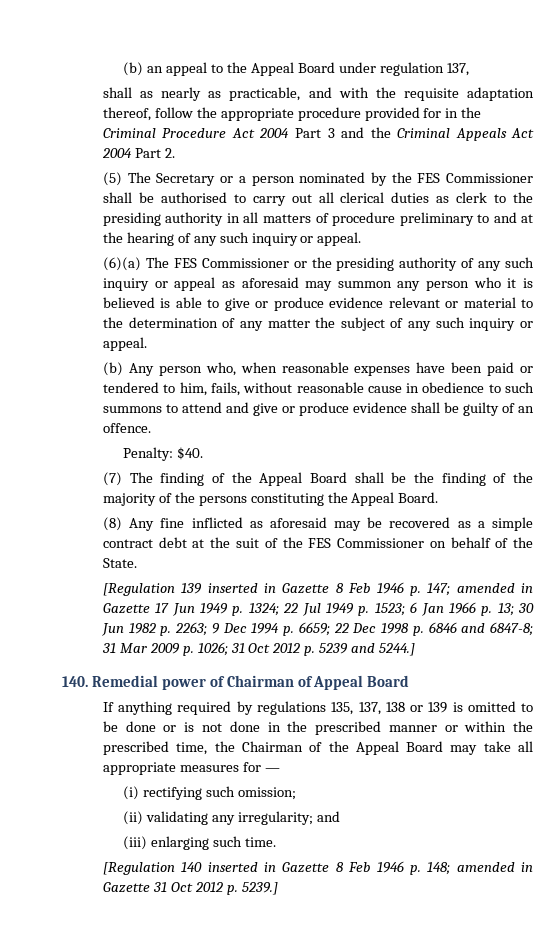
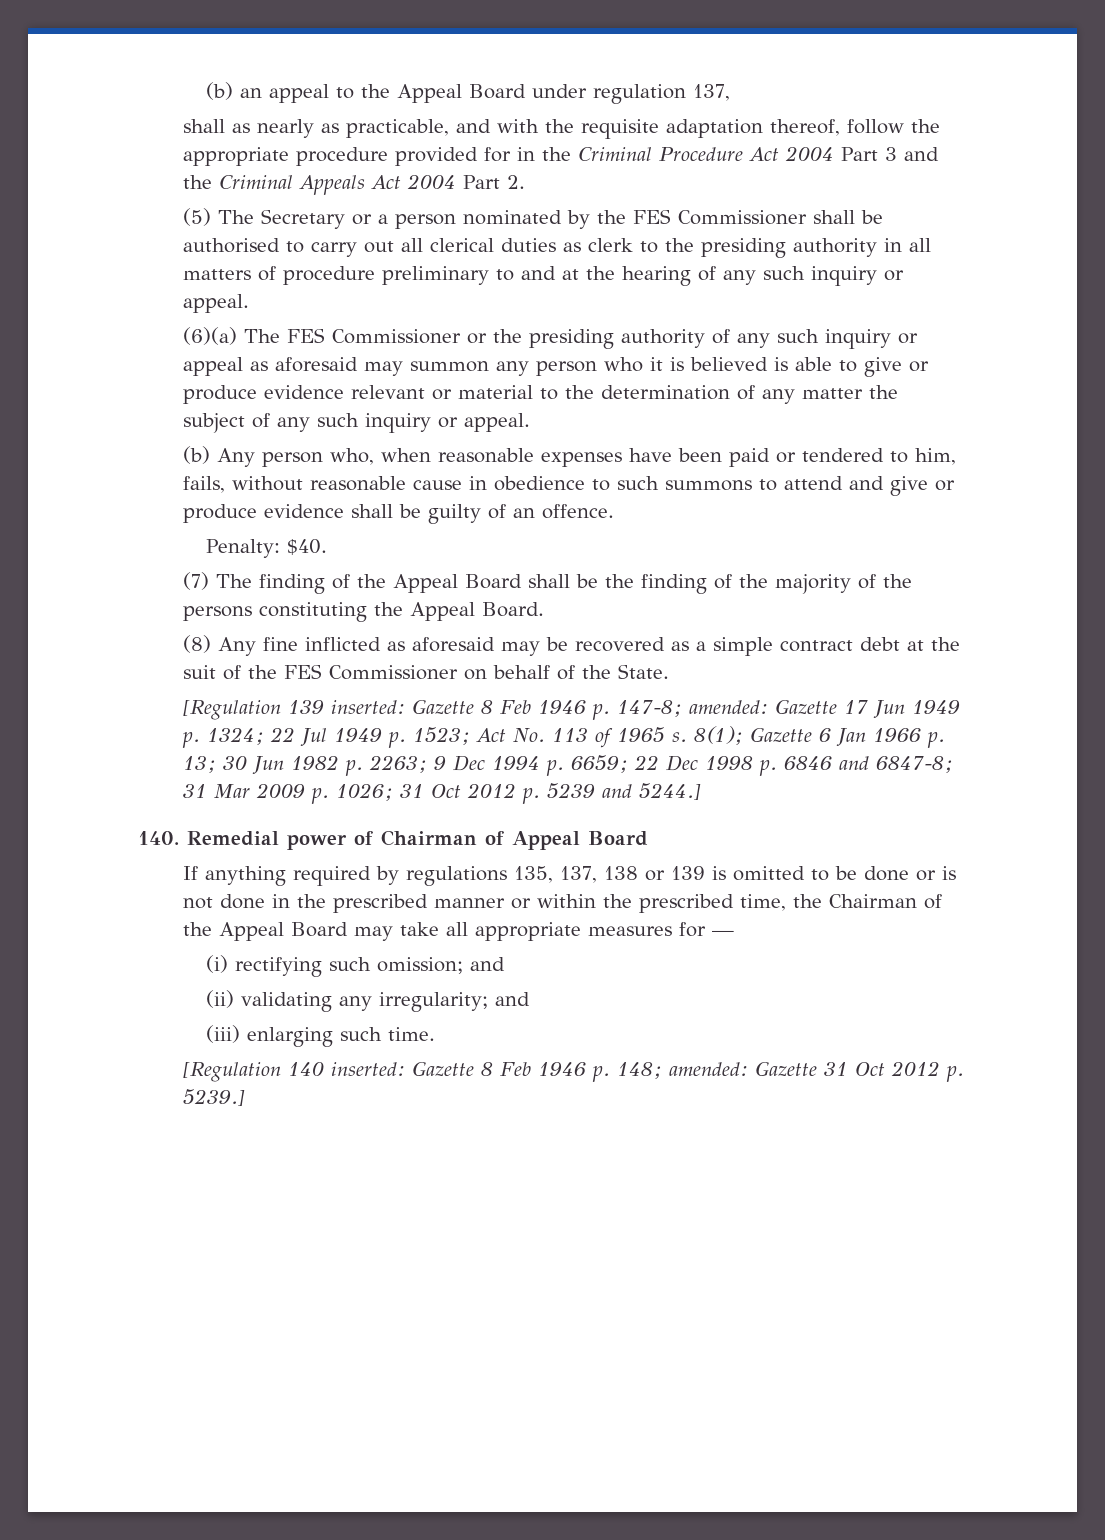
- [Regulation 139 inserted in Gazette 8 Feb 1946 p. 147; amended in Gazette 17 Jun 1949 p. 1324; 22 Jul 1949 p. 1523; 6 Jan 1966 p. 13; 30 Jun 1982 p. 2263; 9 Dec 1994 p. 6659; 22 Dec 1998 p. 6846 and 6847-8; 31 Mar 2009 p. 1026; 31 Oct 2012 p. 5239 and 5244.]
+ [Regulation 139 inserted: Gazette 8 Feb 1946 p. 147-8; amended: Gazette 17 Jun 1949 p. 1324; 22 Jul 1949 p. 1523; Act No. 113 of 1965 s. 8(1); Gazette 6 Jan 1966 p. 13; 30 Jun 1982 p. 2263; 9 Dec 1994 p. 6659; 22 Dec 1998 p. 6846 and 6847-8; 31 Mar 2009 p. 1026; 31 Oct 2012 p. 5239 and 5244.]
- (i) rectifying such omission;
+ (i) rectifying such omission; and
- [Regulation 140 inserted in Gazette 8 Feb 1946 p. 148; amended in Gazette 31 Oct 2012 p. 5239.]
+ [Regulation 140 inserted: Gazette 8 Feb 1946 p. 148; amended: Gazette 31 Oct 2012 p. 5239.]

